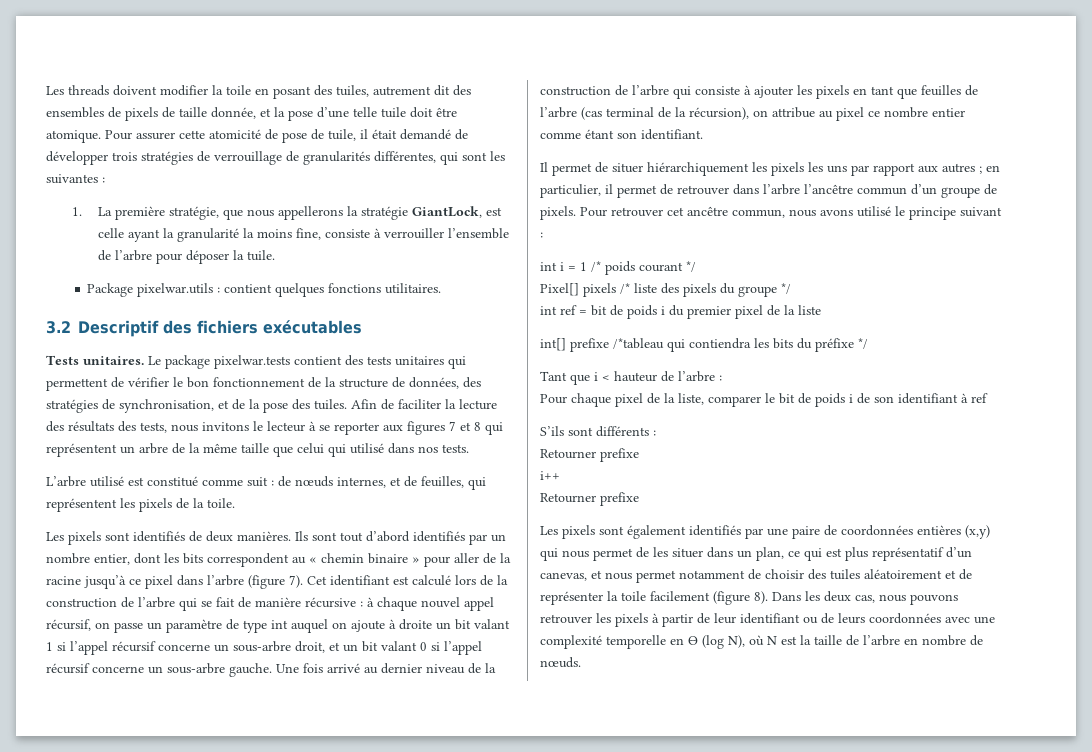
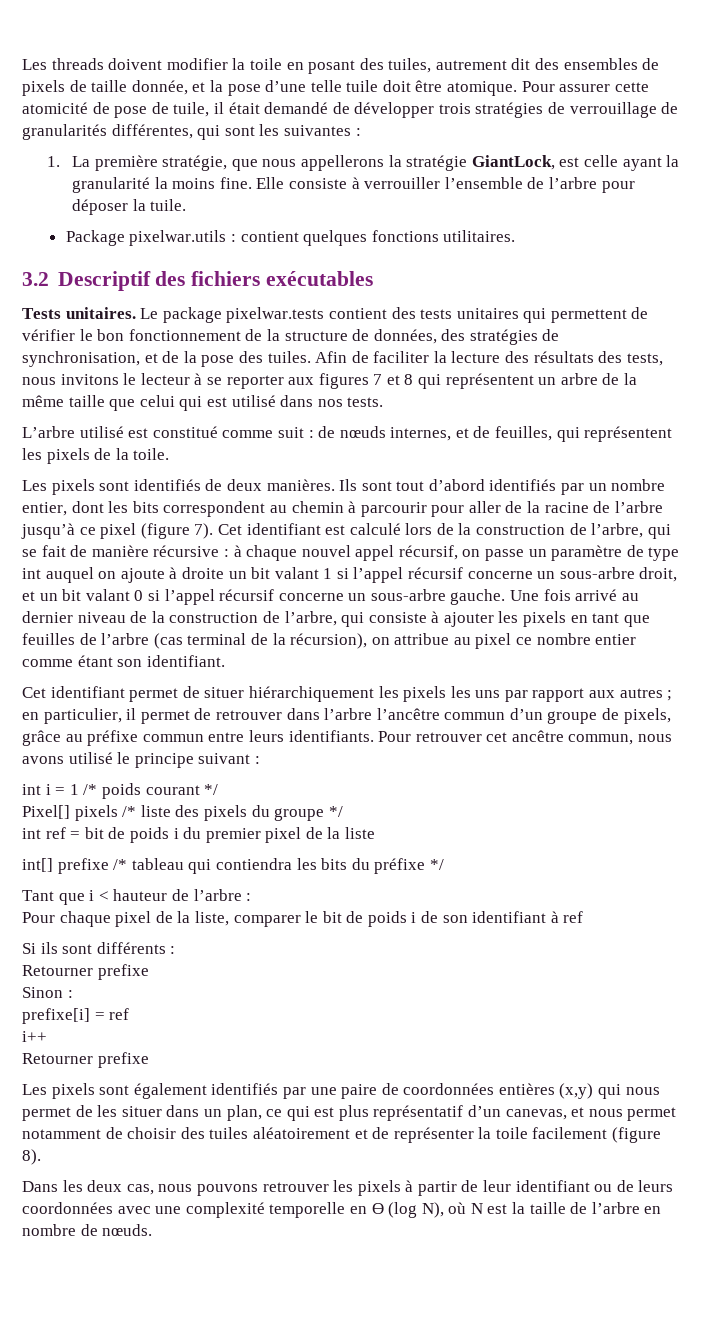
- 1. La première stratégie, que nous appellerons la stratégie GiantLock, est celle ayant la granularité la moins fine, consiste à verrouiller l’ensemble de l’arbre pour déposer la tuile.
+ 1. La première stratégie, que nous appellerons la stratégie GiantLock, est celle ayant la granularité la moins fine. Elle consiste à verrouiller l’ensemble de l’arbre pour déposer la tuile.
- Afin de faciliter la lecture des résultats des tests, nous invitons le lecteur à se reporter aux figures 7 et 8 qui représentent un arbre de la même taille que celui qui utilisé dans nos tests.
+ Afin de faciliter la lecture des résultats des tests, nous invitons le lecteur à se reporter aux figures 7 et 8 qui représentent un arbre de la même taille que celui qui est utilisé dans nos tests.
- Ils sont tout d’abord identifiés par un nombre entier, dont les bits correspondent au « chemin binaire » pour aller de la racine jusqu’à ce pixel dans l’arbre (figure 7).
+ Ils sont tout d’abord identifiés par un nombre entier, dont les bits correspondent au chemin à parcourir pour aller de la racine de l’arbre jusqu’à ce pixel (figure 7).
- Cet identifiant est calculé lors de la construction de l’arbre qui se fait de manière récursive : à chaque nouvel appel récursif, on passe un paramètre de type int auquel on ajoute à droite un bit valant 1 si l’appel récursif concerne un sous-arbre droit, et un bit valant 0 si l’appel récursif concerne un sous-arbre gauche.
+ Cet identifiant est calculé lors de la construction de l’arbre, qui se fait de manière récursive : à chaque nouvel appel récursif, on passe un paramètre de type int auquel on ajoute à droite un bit valant 1 si l’appel récursif concerne un sous-arbre droit, et un bit valant 0 si l’appel récursif concerne un sous-arbre gauche.
- Une fois arrivé au dernier niveau de la construction de l’arbre qui consiste à ajouter les pixels en tant que feuilles de l’arbre (cas terminal de la récursion), on attribue au pixel ce nombre entier comme étant son identifiant.
+ Une fois arrivé au dernier niveau de la construction de l’arbre, qui consiste à ajouter les pixels en tant que feuilles de l’arbre (cas terminal de la récursion), on attribue au pixel ce nombre entier comme étant son identifiant.
- Il permet de situer hiérarchiquement les pixels les uns par rapport aux autres ; en particulier, il permet de retrouver dans l’arbre l’ancêtre commun d’un groupe de pixels.
+ Cet identifiant permet de situer hiérarchiquement les pixels les uns par rapport aux autres ; en particulier, il permet de retrouver dans l’arbre l’ancêtre commun d’un groupe de pixels, grâce au préfixe commun entre leurs identifiants.
- int[] prefixe /*tableau qui contiendra les bits du préfixe */
+ int[] prefixe /* tableau qui contiendra les bits du préfixe */
- S’ils sont différents :
+ Si ils sont différents :
+ Sinon :
+ prefixe[i] = ref
- Les pixels sont également identifiés par une paire de coordonnées entières (x,y) qui nous permet de les situer dans un plan, ce qui est plus représentatif d’un canevas, et nous permet notamment de choisir des tuiles aléatoirement et de représenter la toile facilement (figure 8). Dans les deux cas, nous pouvons retrouver les pixels à partir de leur identifiant ou de leurs coordonnées avec une complexité temporelle en Ө (log N), où N est la taille de l’arbre en nombre de nœuds.
+ Les pixels sont également identifiés par une paire de coordonnées entières (x,y) qui nous permet de les situer dans un plan, ce qui est plus représentatif d’un canevas, et nous permet notamment de choisir des tuiles aléatoirement et de représenter la toile facilement (figure 8).
+ Dans les deux cas, nous pouvons retrouver les pixels à partir de leur identifiant ou de leurs coordonnées avec une complexité temporelle en Ө (log N), où N est la taille de l’arbre en nombre de nœuds.

